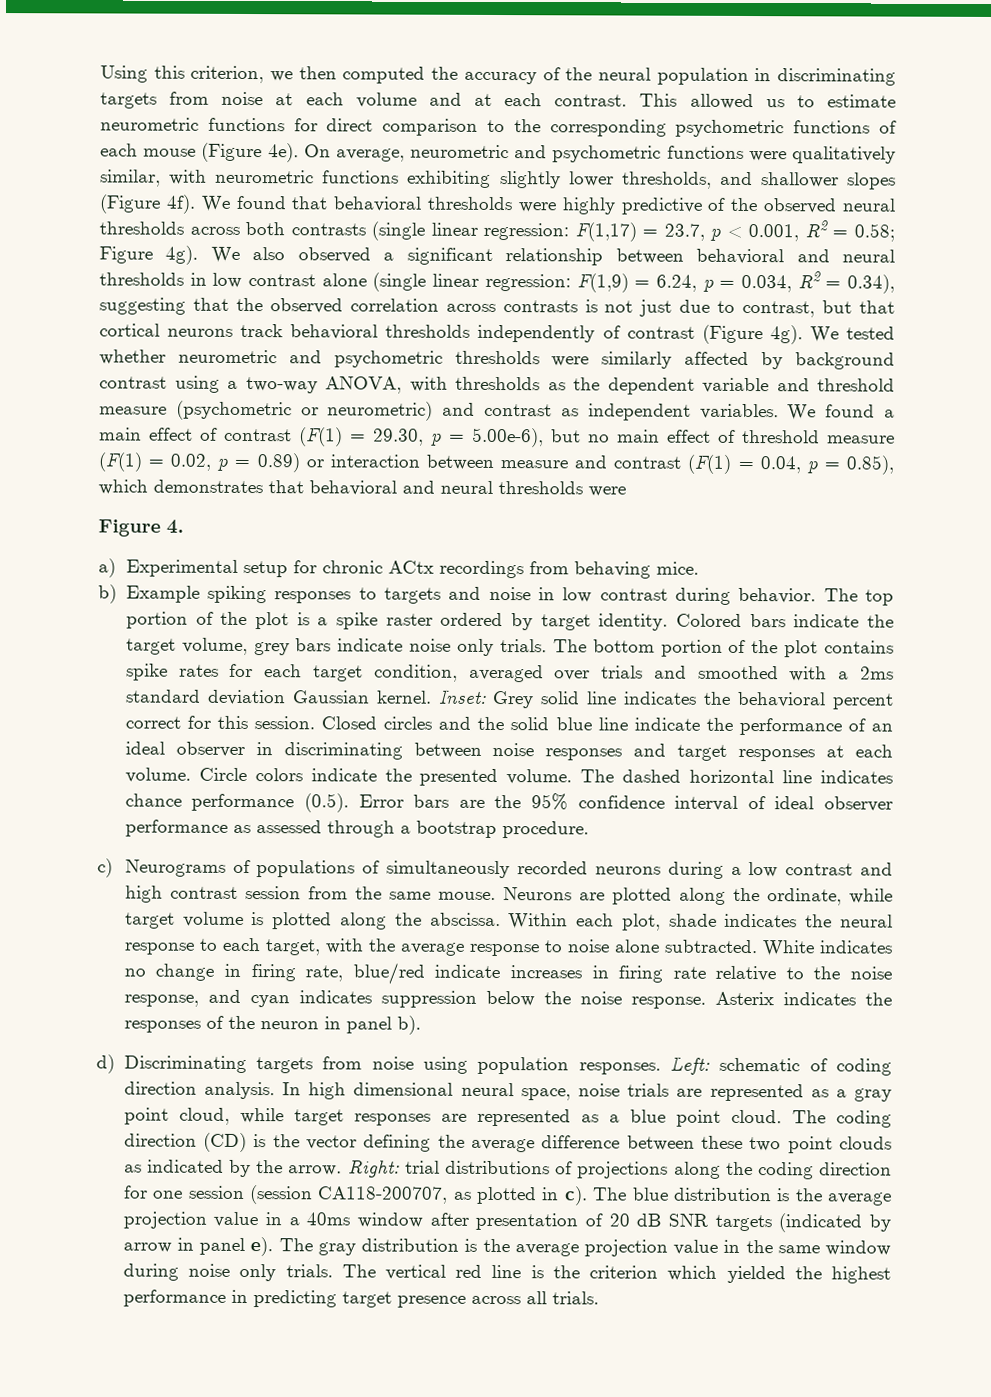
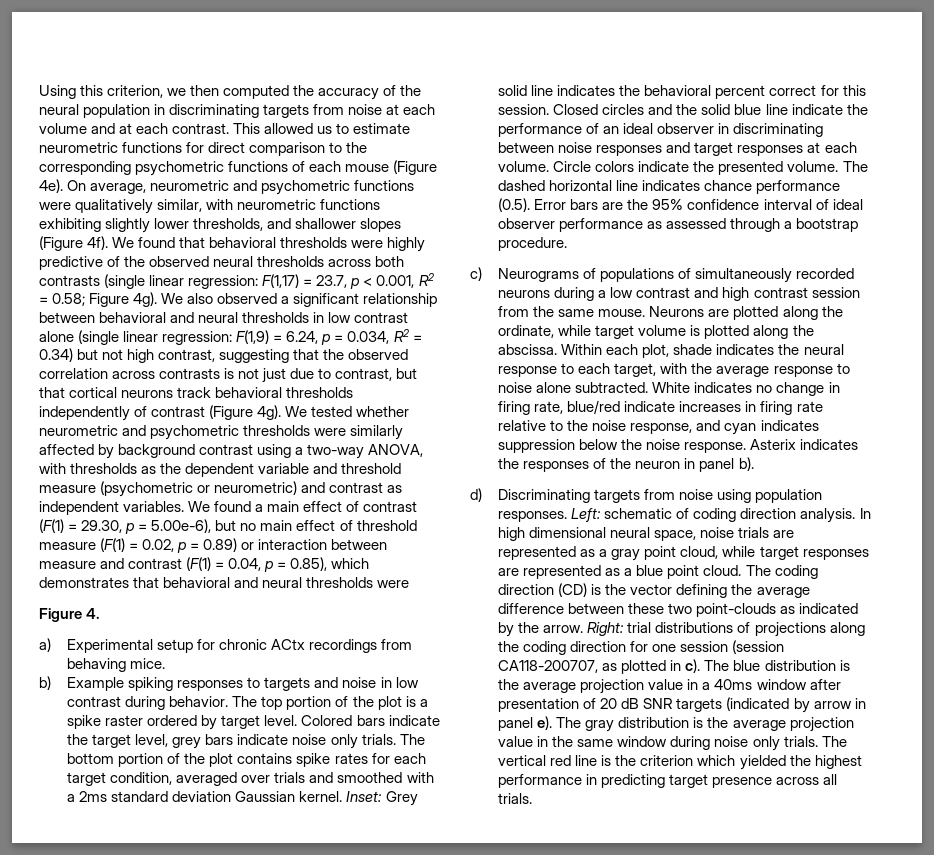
- We also observed a significant relationship between behavioral and neural thresholds in low contrast alone (single linear regression: F(1,9) = 6.24, p = 0.034, R2 = 0.34), suggesting that the observed correlation across contrasts is not just due to contrast, but that cortical neurons track behavioral thresholds independently of contrast (Figure 4g).
+ We also observed a significant relationship between behavioral and neural thresholds in low contrast alone (single linear regression: F(1,9) = 6.24, p = 0.034, R2 = 0.34) but not high contrast, suggesting that the observed correlation across contrasts is not just due to contrast, but that cortical neurons track behavioral thresholds independently of contrast (Figure 4g).
- The top portion of the plot is a spike raster ordered by target identity.
+ The top portion of the plot is a spike raster ordered by target level.
- Colored bars indicate the target volume, grey bars indicate noise only trials.
+ Colored bars indicate the target level, grey bars indicate noise only trials.
- The coding direction (CD) is the vector defining the average difference between these two point clouds as indicated by the arrow.
+ The coding direction (CD) is the vector defining the average difference between these two point-clouds as indicated by the arrow.

